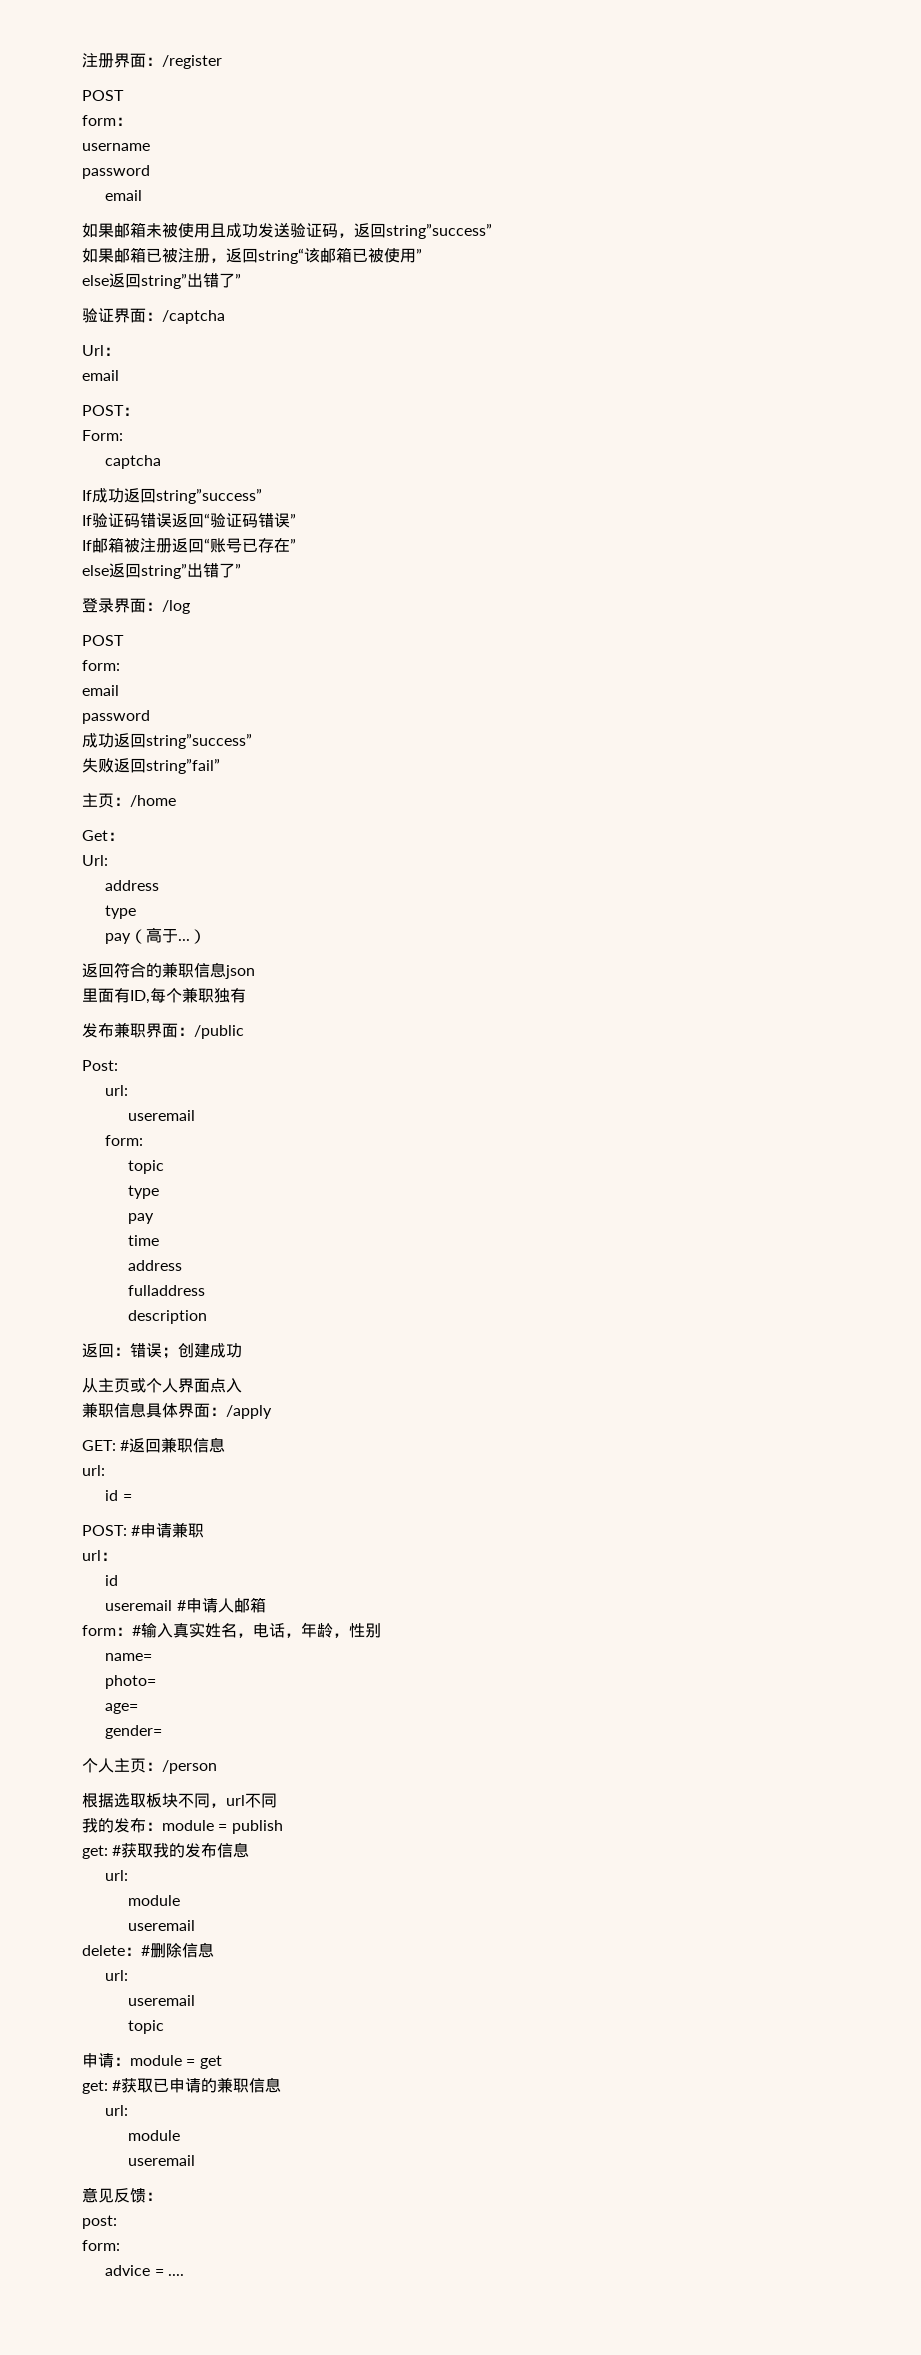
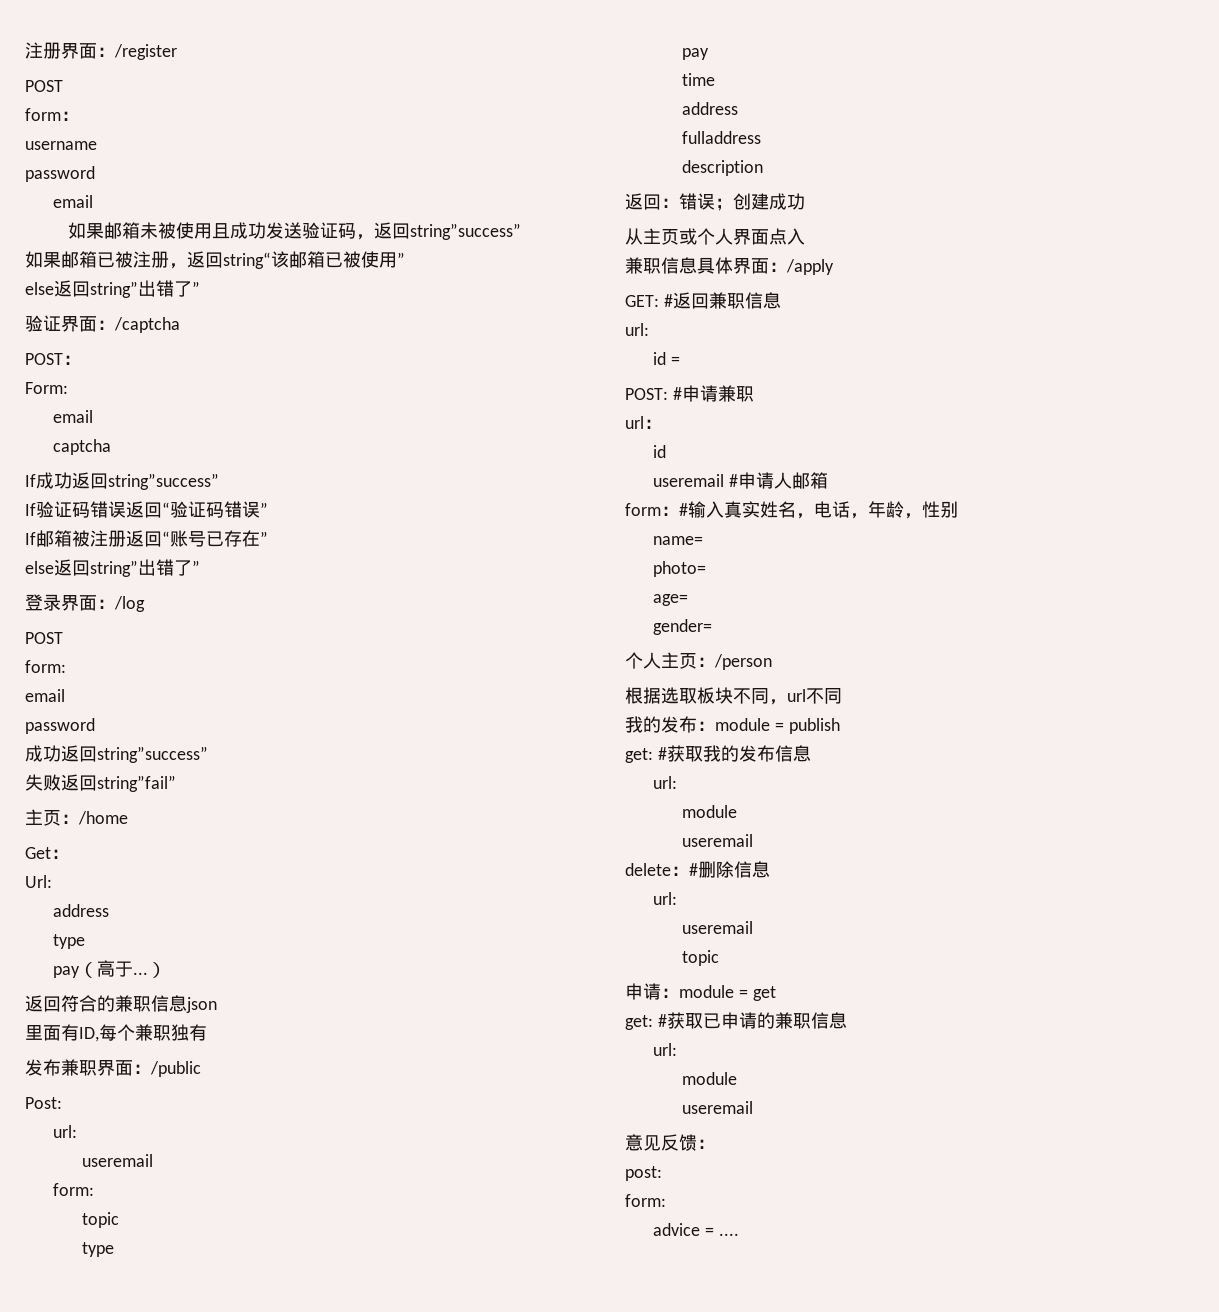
- Url：
- email
  Form:
+ email

